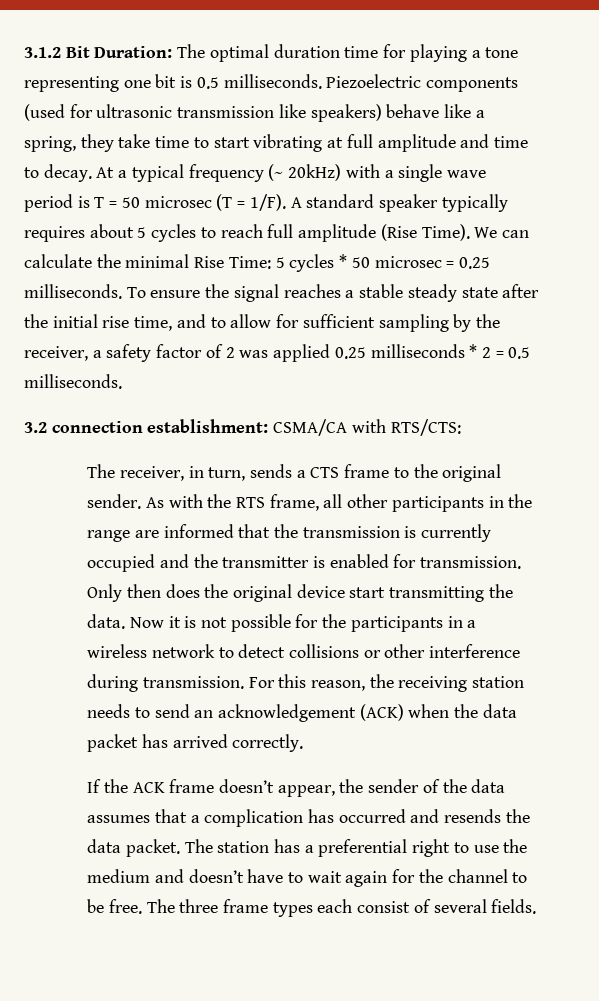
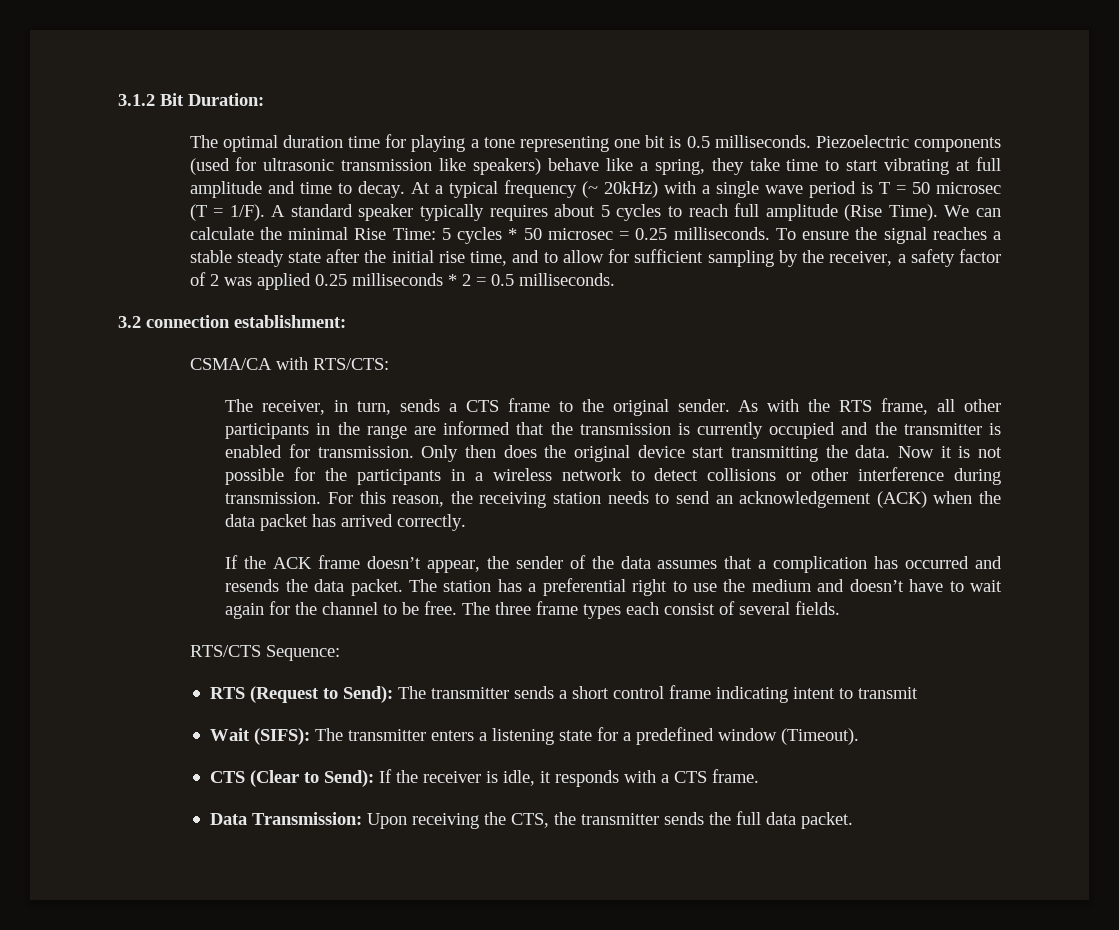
- 3.1.2 Bit Duration: The optimal duration time for playing a tone representing one bit is 0.5 milliseconds.
+ 3.1.2 Bit Duration:
+ The optimal duration time for playing a tone representing one bit is 0.5 milliseconds.
- 3.2 connection establishment: CSMA/CA with RTS/CTS:
+ 3.2 connection establishment:
+ CSMA/CA with RTS/CTS:
+ RTS/CTS Sequence:
+ RTS (Request to Send): The transmitter sends a short control frame indicating intent to transmit
+ Wait (SIFS): The transmitter enters a listening state for a predefined window (Timeout).
+ CTS (Clear to Send): If the receiver is idle, it responds with a CTS frame.
+ Data Transmission: Upon receiving the CTS, the transmitter sends the full data packet.

